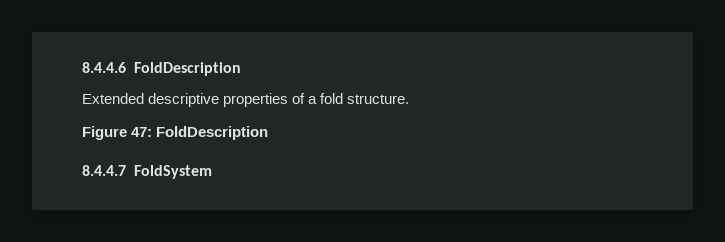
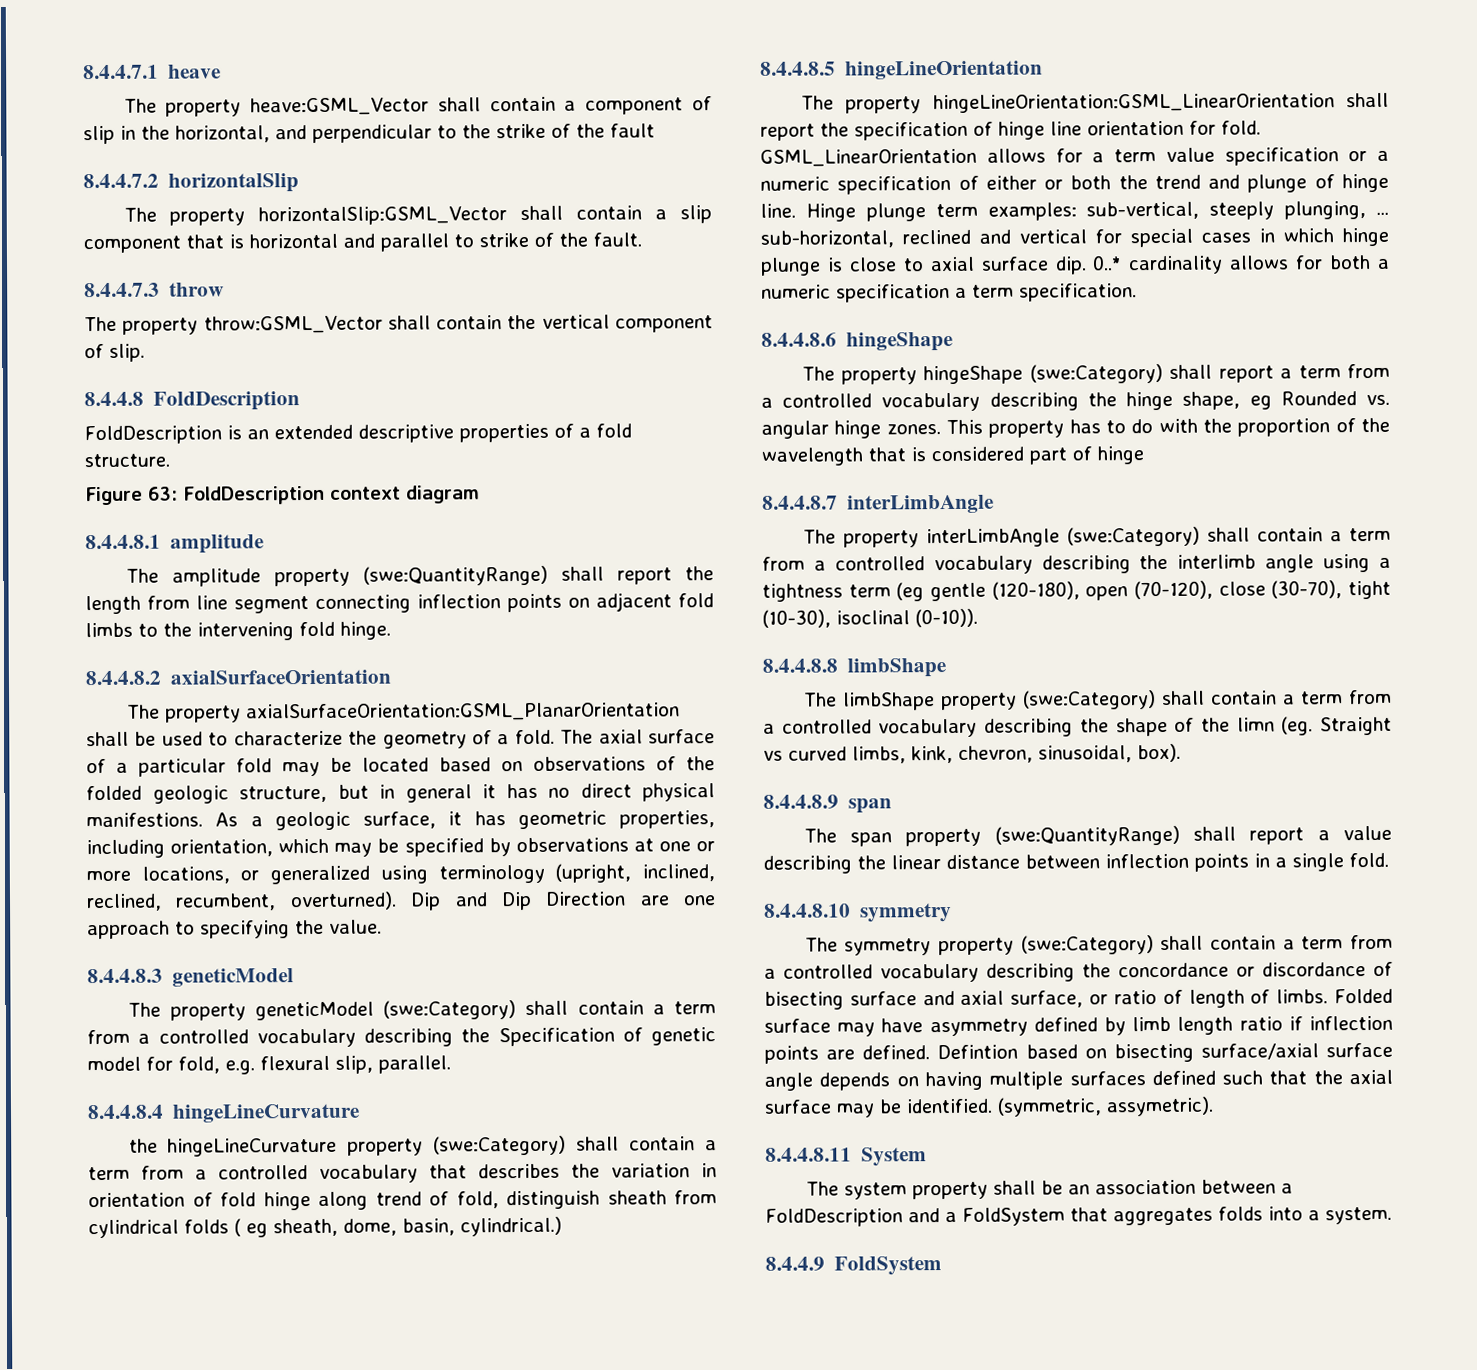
- 8.4.4.6 FoldDescription
- Extended descriptive properties of a fold structure.
+ 8.4.4.7.1 heave
+ The property heave:GSML_Vector shall contain a component of slip in the horizontal, and perpendicular to the strike of the fault
+ 8.4.4.7.2 horizontalSlip
+ The property horizontalSlip:GSML_Vector shall contain a slip component that is horizontal and parallel to strike of the fault.
+ 8.4.4.7.3 throw
+ The property throw:GSML_Vector shall contain the vertical component of slip.
+ 8.4.4.8 FoldDescription
+ FoldDescription is an extended descriptive properties of a fold structure.
- Figure 47: FoldDescription
- 8.4.4.7 FoldSystem
+ Figure 63: FoldDescription context diagram
+ 8.4.4.8.1 amplitude
+ The amplitude property (swe:QuantityRange) shall report the length from line segment connecting inflection points on adjacent fold limbs to the intervening fold hinge.
+ 8.4.4.8.2 axialSurfaceOrientation
+ The property axialSurfaceOrientation:GSML_PlanarOrientation shall be used to characterize the geometry of a fold. The axial surface of a particular fold may be located based on observations of the folded geologic structure, but in general it has no direct physical manifestions. As a geologic surface, it has geometric properties, including orientation, which may be specified by observations at one or more locations, or generalized using terminology (upright, inclined, reclined, recumbent, overturned). Dip and Dip Direction are one approach to specifying the value.
+ 8.4.4.8.3 geneticModel
+ The property geneticModel (swe:Category) shall contain a term from a controlled vocabulary describing the Specification of genetic model for fold, e.g. flexural slip, parallel.
+ 8.4.4.8.4 hingeLineCurvature
+ the hingeLineCurvature property (swe:Category) shall contain a term from a controlled vocabulary that describes the variation in orientation of fold hinge along trend of fold, distinguish sheath from cylindrical folds ( eg sheath, dome, basin, cylindrical.)
+ 8.4.4.8.5 hingeLineOrientation
+ The property hingeLineOrientation:GSML_LinearOrientation shall report the specification of hinge line orientation for fold. GSML_LinearOrientation allows for a term value specification or a numeric specification of either or both the trend and plunge of hinge line. Hinge plunge term examples: sub-vertical, steeply plunging, ... sub-horizontal, reclined and vertical for special cases in which hinge plunge is close to axial surface dip. 0..* cardinality allows for both a numeric specification a term specification.
+ 8.4.4.8.6 hingeShape
+ The property hingeShape (swe:Category) shall report a term from a controlled vocabulary describing the hinge shape, eg Rounded vs. angular hinge zones. This property has to do with the proportion of the wavelength that is considered part of hinge
+ 8.4.4.8.7 interLimbAngle
+ The property interLimbAngle (swe:Category) shall contain a term from a controlled vocabulary describing the interlimb angle using a tightness term (eg gentle (120-180), open (70-120), close (30-70), tight (10-30), isoclinal (0-10)).
+ 8.4.4.8.8 limbShape
+ The limbShape property (swe:Category) shall contain a term from a controlled vocabulary describing the shape of the limn (eg. Straight vs curved limbs, kink, chevron, sinusoidal, box).
+ 8.4.4.8.9 span
+ The span property (swe:QuantityRange) shall report a value describing the linear distance between inflection points in a single fold.
+ 8.4.4.8.10 symmetry
+ The symmetry property (swe:Category) shall contain a term from a controlled vocabulary describing the concordance or discordance of bisecting surface and axial surface, or ratio of length of limbs. Folded surface may have asymmetry defined by limb length ratio if inflection points are defined. Defintion based on bisecting surface/axial surface angle depends on having multiple surfaces defined such that the axial surface may be identified. (symmetric, assymetric).
+ 8.4.4.8.11 System
+ The system property shall be an association between a FoldDescription and a FoldSystem that aggregates folds into a system.
+ 8.4.4.9 FoldSystem

